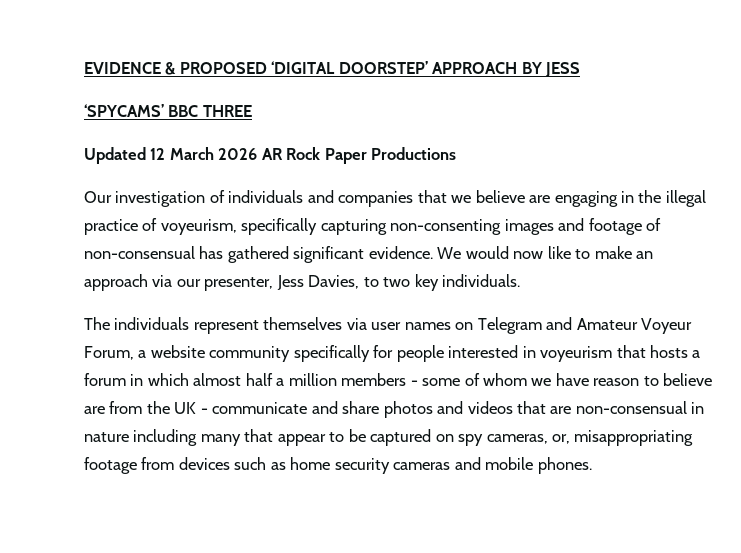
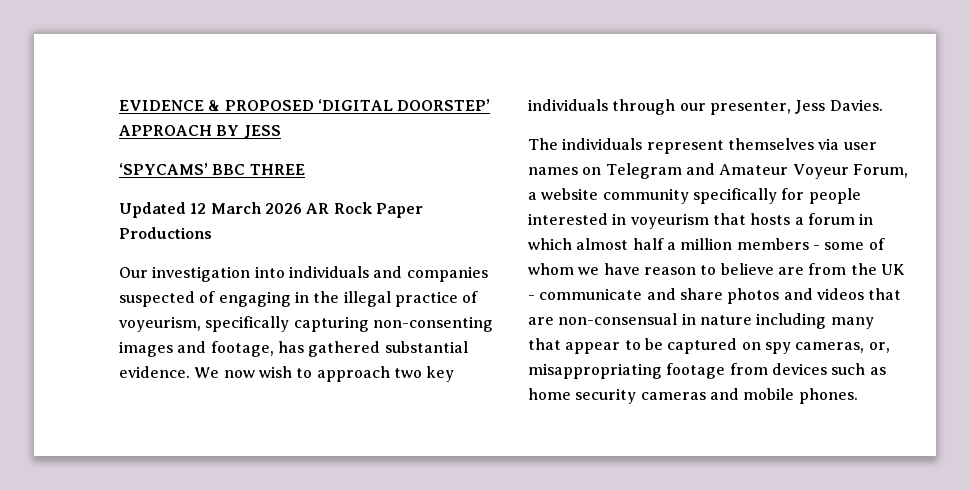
- Our investigation of individuals and companies that we believe are engaging in the illegal practice of voyeurism, specifically capturing non-consenting images and footage of non-consensual has gathered significant evidence.
+ Our investigation into individuals and companies suspected of engaging in the illegal practice of voyeurism, specifically capturing non-consenting images and footage, has gathered substantial evidence.
- We would now like to make an approach via our presenter, Jess Davies, to two key individuals.
+ We now wish to approach two key individuals through our presenter, Jess Davies.

